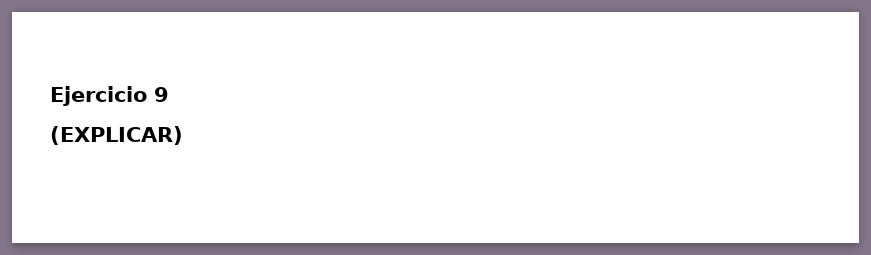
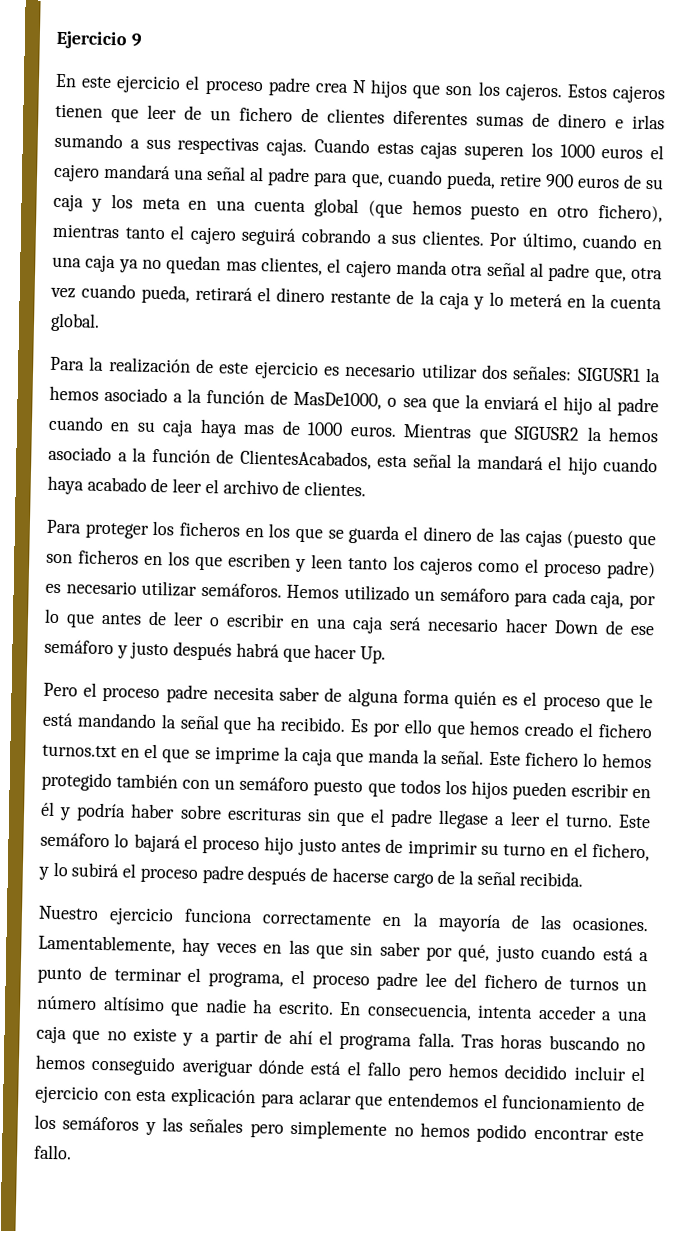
- (EXPLICAR)
+ En este ejercicio el proceso padre crea N hijos que son los cajeros. Estos cajeros tienen que leer de un fichero de clientes diferentes sumas de dinero e irlas sumando a sus respectivas cajas. Cuando estas cajas superen los 1000 euros el cajero mandará una señal al padre para que, cuando pueda, retire 900 euros de su caja y los meta en una cuenta global (que hemos puesto en otro fichero), mientras tanto el cajero seguirá cobrando a sus clientes. Por último, cuando en una caja ya no quedan mas clientes, el cajero manda otra señal al padre que, otra vez cuando pueda, retirará el dinero restante de la caja y lo meterá en la cuenta global.
+ Para la realización de este ejercicio es necesario utilizar dos señales: SIGUSR1 la hemos asociado a la función de MasDe1000, o sea que la enviará el hijo al padre cuando en su caja haya mas de 1000 euros. Mientras que SIGUSR2 la hemos asociado a la función de ClientesAcabados, esta señal la mandará el hijo cuando haya acabado de leer el archivo de clientes.
+ Para proteger los ficheros en los que se guarda el dinero de las cajas (puesto que son ficheros en los que escriben y leen tanto los cajeros como el proceso padre) es necesario utilizar semáforos. Hemos utilizado un semáforo para cada caja, por lo que antes de leer o escribir en una caja será necesario hacer Down de ese semáforo y justo después habrá que hacer Up.
+ Pero el proceso padre necesita saber de alguna forma quién es el proceso que le está mandando la señal que ha recibido. Es por ello que hemos creado el fichero turnos.txt en el que se imprime la caja que manda la señal. Este fichero lo hemos protegido también con un semáforo puesto que todos los hijos pueden escribir en él y podría haber sobre escrituras sin que el padre llegase a leer el turno. Este semáforo lo bajará el proceso hijo justo antes de imprimir su turno en el fichero, y lo subirá el proceso padre después de hacerse cargo de la señal recibida.
+ Nuestro ejercicio funciona correctamente en la mayoría de las ocasiones. Lamentablemente, hay veces en las que sin saber por qué, justo cuando está a punto de terminar el programa, el proceso padre lee del fichero de turnos un número altísimo que nadie ha escrito. En consecuencia, intenta acceder a una caja que no existe y a partir de ahí el programa falla. Tras horas buscando no hemos conseguido averiguar dónde está el fallo pero hemos decidido incluir el ejercicio con esta explicación para aclarar que entendemos el funcionamiento de los semáforos y las señales pero simplemente no hemos podido encontrar este fallo.

